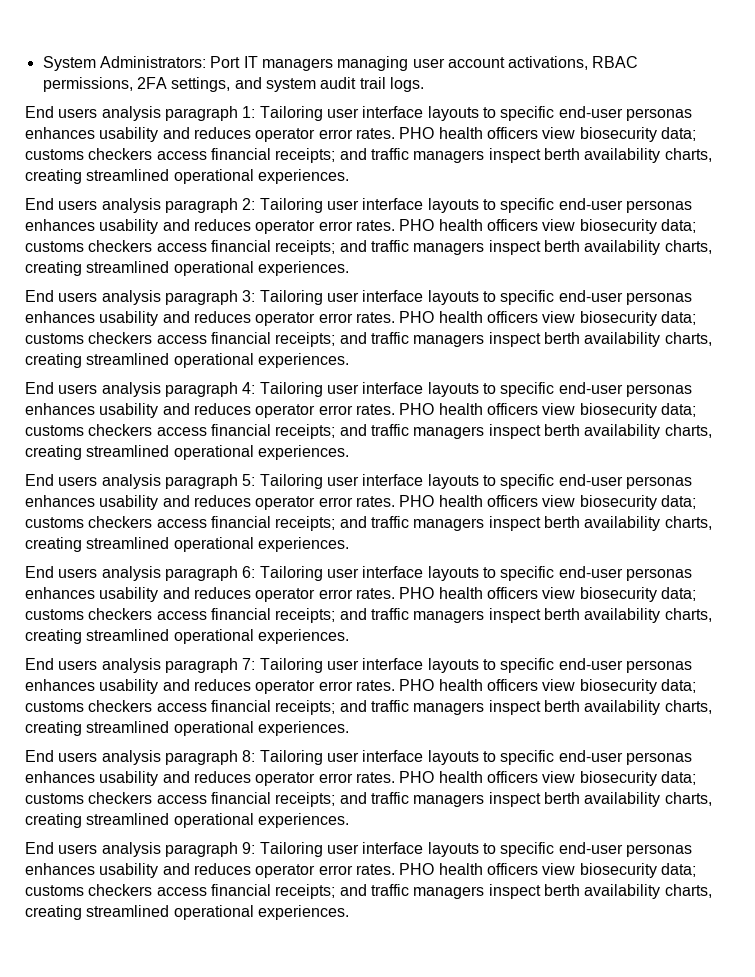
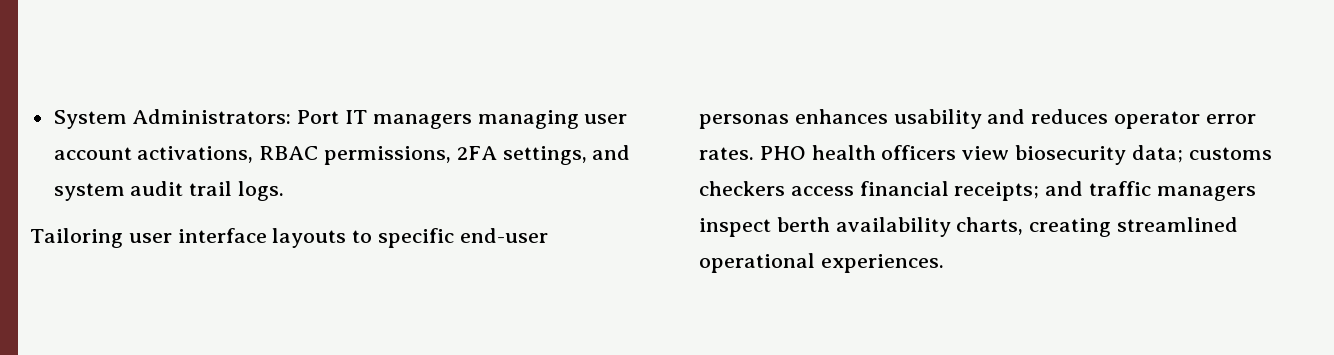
- End users analysis paragraph 1: Tailoring user interface layouts to specific end-user personas enhances usability and reduces operator error rates.
+ Tailoring user interface layouts to specific end-user personas enhances usability and reduces operator error rates.
- End users analysis paragraph 2: Tailoring user interface layouts to specific end-user personas enhances usability and reduces operator error rates. PHO health officers view biosecurity data; customs checkers access financial receipts; and traffic managers inspect berth availability charts, creating streamlined operational experiences.
- End users analysis paragraph 3: Tailoring user interface layouts to specific end-user personas enhances usability and reduces operator error rates. PHO health officers view biosecurity data; customs checkers access financial receipts; and traffic managers inspect berth availability charts, creating streamlined operational experiences.
- End users analysis paragraph 4: Tailoring user interface layouts to specific end-user personas enhances usability and reduces operator error rates. PHO health officers view biosecurity data; customs checkers access financial receipts; and traffic managers inspect berth availability charts, creating streamlined operational experiences.
- End users analysis paragraph 5: Tailoring user interface layouts to specific end-user personas enhances usability and reduces operator error rates. PHO health officers view biosecurity data; customs checkers access financial receipts; and traffic managers inspect berth availability charts, creating streamlined operational experiences.
- End users analysis paragraph 6: Tailoring user interface layouts to specific end-user personas enhances usability and reduces operator error rates. PHO health officers view biosecurity data; customs checkers access financial receipts; and traffic managers inspect berth availability charts, creating streamlined operational experiences.
- End users analysis paragraph 7: Tailoring user interface layouts to specific end-user personas enhances usability and reduces operator error rates. PHO health officers view biosecurity data; customs checkers access financial receipts; and traffic managers inspect berth availability charts, creating streamlined operational experiences.
- End users analysis paragraph 8: Tailoring user interface layouts to specific end-user personas enhances usability and reduces operator error rates. PHO health officers view biosecurity data; customs checkers access financial receipts; and traffic managers inspect berth availability charts, creating streamlined operational experiences.
- End users analysis paragraph 9: Tailoring user interface layouts to specific end-user personas enhances usability and reduces operator error rates. PHO health officers view biosecurity data; customs checkers access financial receipts; and traffic managers inspect berth availability charts, creating streamlined operational experiences.

